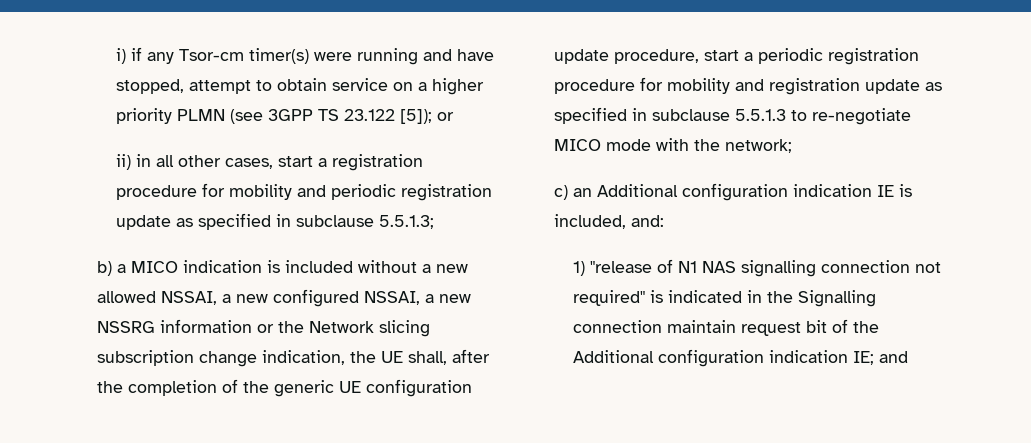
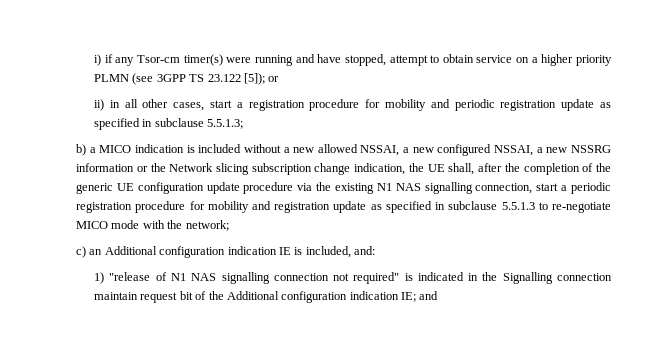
- b) a MICO indication is included without a new allowed NSSAI, a new configured NSSAI, a new NSSRG information or the Network slicing subscription change indication, the UE shall, after the completion of the generic UE configuration update procedure, start a periodic registration procedure for mobility and registration update as specified in subclause 5.5.1.3 to re-negotiate MICO mode with the network;
+ b) a MICO indication is included without a new allowed NSSAI, a new configured NSSAI, a new NSSRG information or the Network slicing subscription change indication, the UE shall, after the completion of the generic UE configuration update procedure via the existing N1 NAS signalling connection, start a periodic registration procedure for mobility and registration update as specified in subclause 5.5.1.3 to re-negotiate MICO mode with the network;

